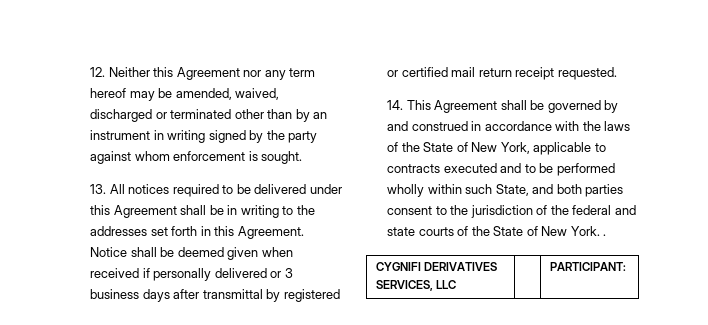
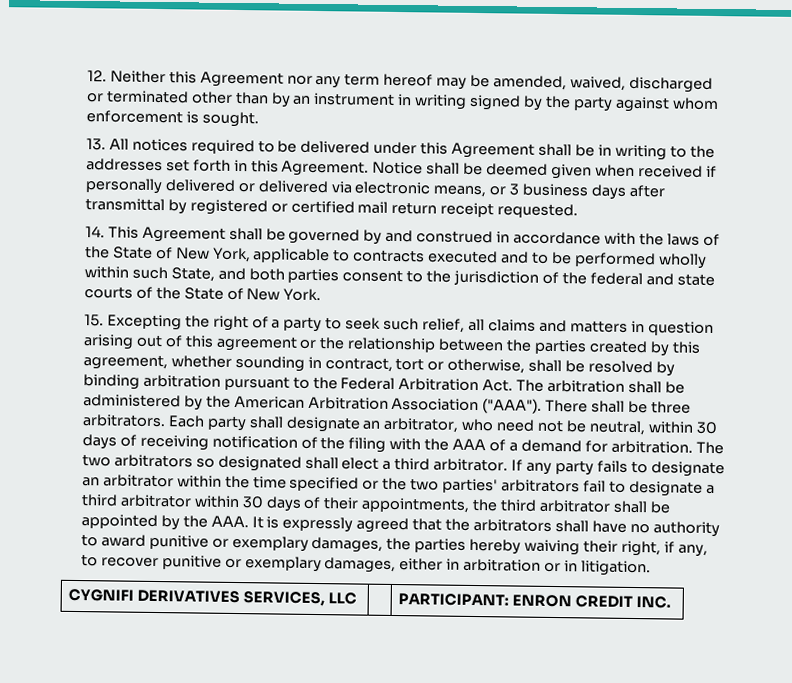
- Notice shall be deemed given when received if personally delivered or 3 business days after transmittal by registered or certified mail return receipt requested.
+ Notice shall be deemed given when received if personally delivered or delivered via electronic means, or 3 business days after transmittal by registered or certified mail return receipt requested.
- 14. This Agreement shall be governed by and construed in accordance with the laws of the State of New York, applicable to contracts executed and to be performed wholly within such State, and both parties consent to the jurisdiction of the federal and state courts of the State of New York. .
+ 14. This Agreement shall be governed by and construed in accordance with the laws of the State of New York, applicable to contracts executed and to be performed wholly within such State, and both parties consent to the jurisdiction of the federal and state courts of the State of New York.
+ 15. Excepting the right of a party to seek such relief, all claims and matters in question arising out of this agreement or the relationship between the parties created by this agreement, whether sounding in contract, tort or otherwise, shall be resolved by binding arbitration pursuant to the Federal Arbitration Act. The arbitration shall be administered by the American Arbitration Association ("AAA"). There shall be three arbitrators. Each party shall designate an arbitrator, who need not be neutral, within 30 days of receiving notification of the filing with the AAA of a demand for arbitration. The two arbitrators so designated shall elect a third arbitrator. If any party fails to designate an arbitrator within the time specified or the two parties' arbitrators fail to designate a third arbitrator within 30 days of their appointments, the third arbitrator shall be appointed by the AAA. It is expressly agreed that the arbitrators shall have no authority to award punitive or exemplary damages, the parties hereby waiving their right, if any, to recover punitive or exemplary damages, either in arbitration or in litigation.
- CYGNIFI DERIVATIVES SERVICES, LLC | | PARTICIPANT:
+ CYGNIFI DERIVATIVES SERVICES, LLC | | PARTICIPANT: ENRON CREDIT INC.

